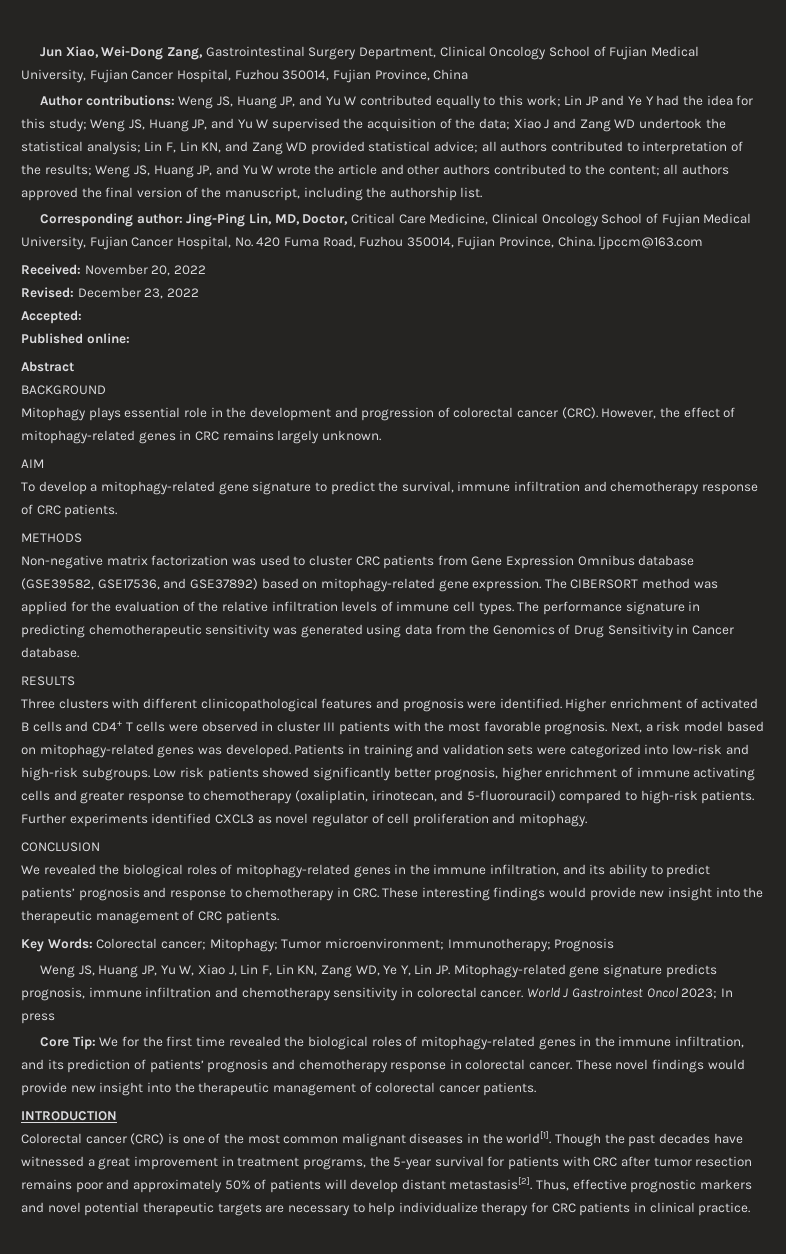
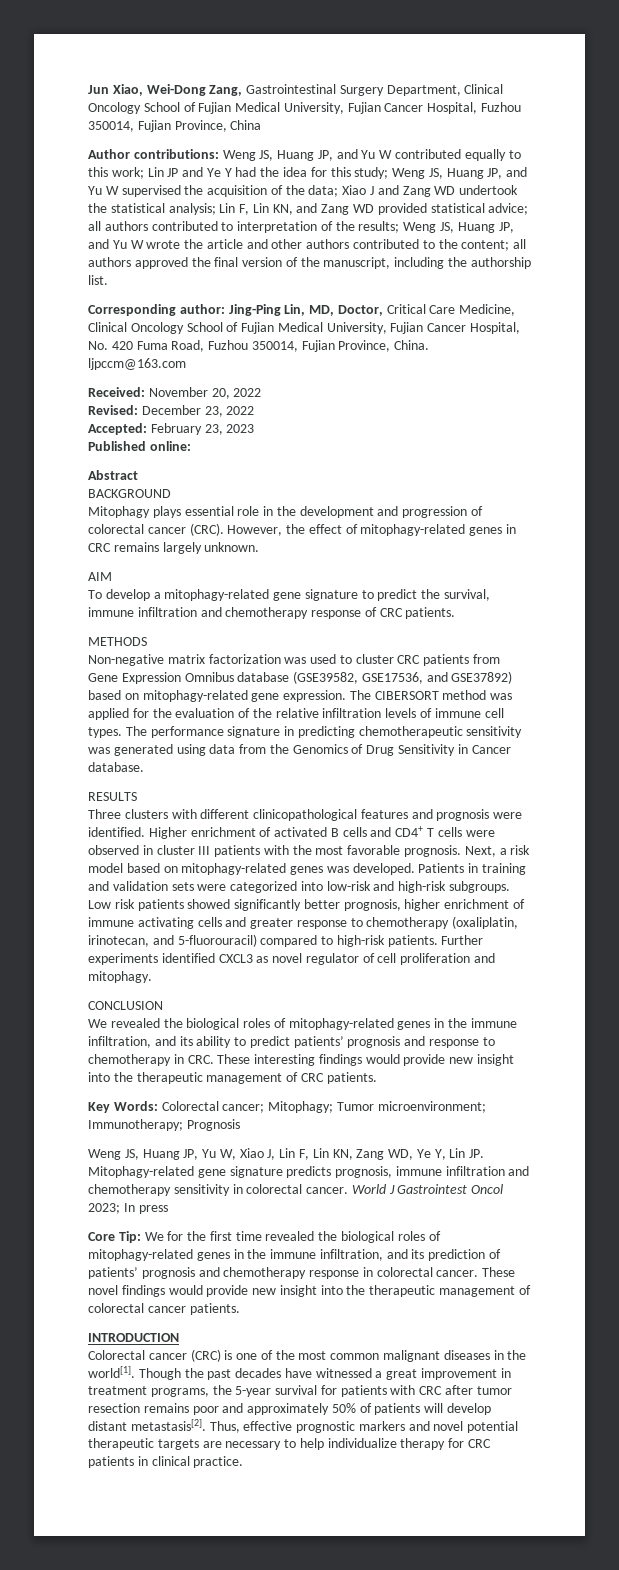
- Accepted:
+ Accepted: February 23, 2023

